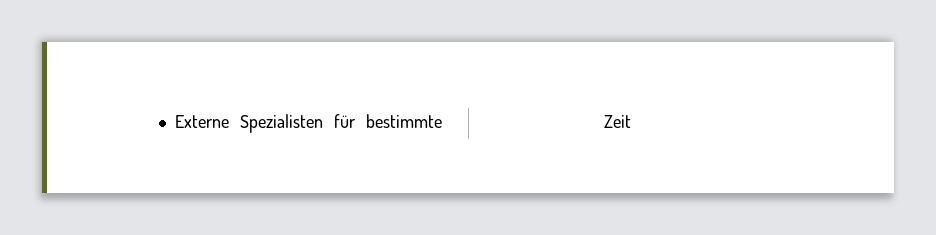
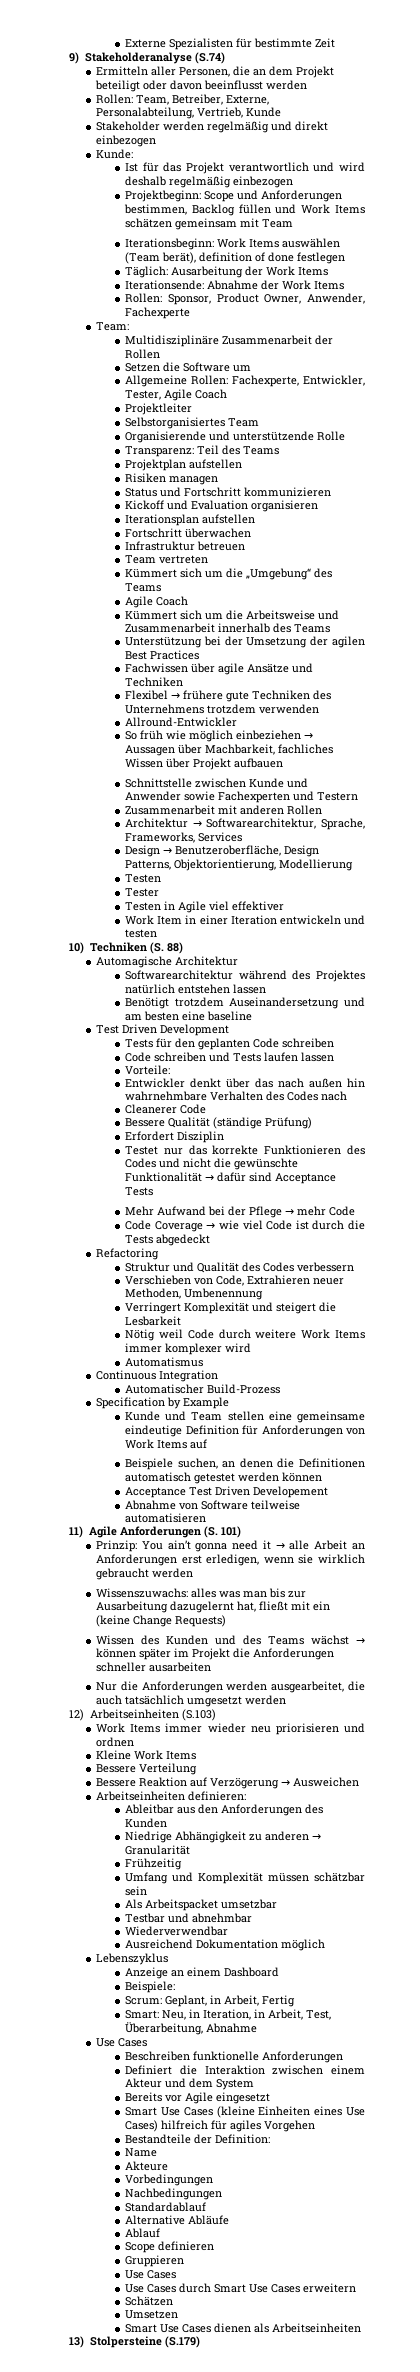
+ 9) Stakeholderanalyse (S.74)
+ Ermitteln aller Personen, die an dem Projekt beteiligt oder davon beeinflusst werden
+ Rollen: Team, Betreiber, Externe, Personalabteilung, Vertrieb, Kunde
+ Stakeholder werden regelmäßig und direkt einbezogen
+ Kunde:
+ Ist für das Projekt verantwortlich und wird deshalb regelmäßig einbezogen
+ Projektbeginn: Scope und Anforderungen bestimmen, Backlog füllen und Work Items schätzen gemeinsam mit Team
+ Iterationsbeginn: Work Items auswählen (Team berät), definition of done festlegen
+ Täglich: Ausarbeitung der Work Items
+ Iterationsende: Abnahme der Work Items
+ Rollen: Sponsor, Product Owner, Anwender, Fachexperte
+ Team:
+ Multidisziplinäre Zusammenarbeit der Rollen
+ Setzen die Software um
+ Allgemeine Rollen: Fachexperte, Entwickler, Tester, Agile Coach
+ Projektleiter
+ Selbstorganisiertes Team
+ Organisierende und unterstützende Rolle
+ Transparenz: Teil des Teams
+ Projektplan aufstellen
+ Risiken managen
+ Status und Fortschritt kommunizieren
+ Kickoff und Evaluation organisieren
+ Iterationsplan aufstellen
+ Fortschritt überwachen
+ Infrastruktur betreuen
+ Team vertreten
+ Kümmert sich um die „Umgebung“ des Teams
+ Agile Coach
+ Kümmert sich um die Arbeitsweise und Zusammenarbeit innerhalb des Teams
+ Unterstützung bei der Umsetzung der agilen Best Practices
+ Fachwissen über agile Ansätze und Techniken
+ Flexibel → frühere gute Techniken des Unternehmens trotzdem verwenden
+ Allround-Entwickler
+ So früh wie möglich einbeziehen → Aussagen über Machbarkeit, fachliches Wissen über Projekt aufbauen
+ Schnittstelle zwischen Kunde und Anwender sowie Fachexperten und Testern
+ Zusammenarbeit mit anderen Rollen
+ Architektur → Softwarearchitektur, Sprache, Frameworks, Services
+ Design → Benutzeroberfläche, Design Patterns, Objektorientierung, Modellierung
+ Testen
+ Tester
+ Testen in Agile viel effektiver
+ Work Item in einer Iteration entwickeln und testen
+ 10) Techniken (S. 88)
+ Automagische Architektur
+ Softwarearchitektur während des Projektes natürlich entstehen lassen
+ Benötigt trotzdem Auseinandersetzung und am besten eine baseline
+ Test Driven Development
+ Tests für den geplanten Code schreiben
+ Code schreiben und Tests laufen lassen
+ Vorteile:
+ Entwickler denkt über das nach außen hin wahrnehmbare Verhalten des Codes nach
+ Cleanerer Code
+ Bessere Qualität (ständige Prüfung)
+ Erfordert Disziplin
+ Testet nur das korrekte Funktionieren des Codes und nicht die gewünschte Funktionalität → dafür sind Acceptance Tests
+ Mehr Aufwand bei der Pflege → mehr Code
+ Code Coverage → wie viel Code ist durch die Tests abgedeckt
+ Refactoring
+ Struktur und Qualität des Codes verbessern
+ Verschieben von Code, Extrahieren neuer Methoden, Umbenennung
+ Verringert Komplexität und steigert die Lesbarkeit
+ Nötig weil Code durch weitere Work Items immer komplexer wird
+ Automatismus
+ Continuous Integration
+ Automatischer Build-Prozess
+ Specification by Example
+ Kunde und Team stellen eine gemeinsame eindeutige Definition für Anforderungen von Work Items auf
+ Beispiele suchen, an denen die Definitionen automatisch getestet werden können
+ Acceptance Test Driven Developement
+ Abnahme von Software teilweise automatisieren
+ 11) Agile Anforderungen (S. 101)
+ Prinzip: You ain’t gonna need it → alle Arbeit an Anforderungen erst erledigen, wenn sie wirklich gebraucht werden
+ Wissenszuwachs: alles was man bis zur Ausarbeitung dazugelernt hat, fließt mit ein (keine Change Requests)
+ Wissen des Kunden und des Teams wächst → können später im Projekt die Anforderungen schneller ausarbeiten
+ Nur die Anforderungen werden ausgearbeitet, die auch tatsächlich umgesetzt werden
+ 12) Arbeitseinheiten (S.103)
+ Work Items immer wieder neu priorisieren und ordnen
+ Kleine Work Items
+ Bessere Verteilung
+ Bessere Reaktion auf Verzögerung → Ausweichen
+ Arbeitseinheiten definieren:
+ Ableitbar aus den Anforderungen des Kunden
+ Niedrige Abhängigkeit zu anderen → Granularität
+ Frühzeitig
+ Umfang und Komplexität müssen schätzbar sein
+ Als Arbeitspacket umsetzbar
+ Testbar und abnehmbar
+ Wiederverwendbar
+ Ausreichend Dokumentation möglich
+ Lebenszyklus
+ Anzeige an einem Dashboard
+ Beispiele:
+ Scrum: Geplant, in Arbeit, Fertig
+ Smart: Neu, in Iteration, in Arbeit, Test, Überarbeitung, Abnahme
+ Use Cases
+ Beschreiben funktionelle Anforderungen
+ Definiert die Interaktion zwischen einem Akteur und dem System
+ Bereits vor Agile eingesetzt
+ Smart Use Cases (kleine Einheiten eines Use Cases) hilfreich für agiles Vorgehen
+ Bestandteile der Definition:
+ Name
+ Akteure
+ Vorbedingungen
+ Nachbedingungen
+ Standardablauf
+ Alternative Abläufe
+ Ablauf
+ Scope definieren
+ Gruppieren
+ Use Cases
+ Use Cases durch Smart Use Cases erweitern
+ Schätzen
+ Umsetzen
+ Smart Use Cases dienen als Arbeitseinheiten
+ 13) Stolpersteine (S.179)

